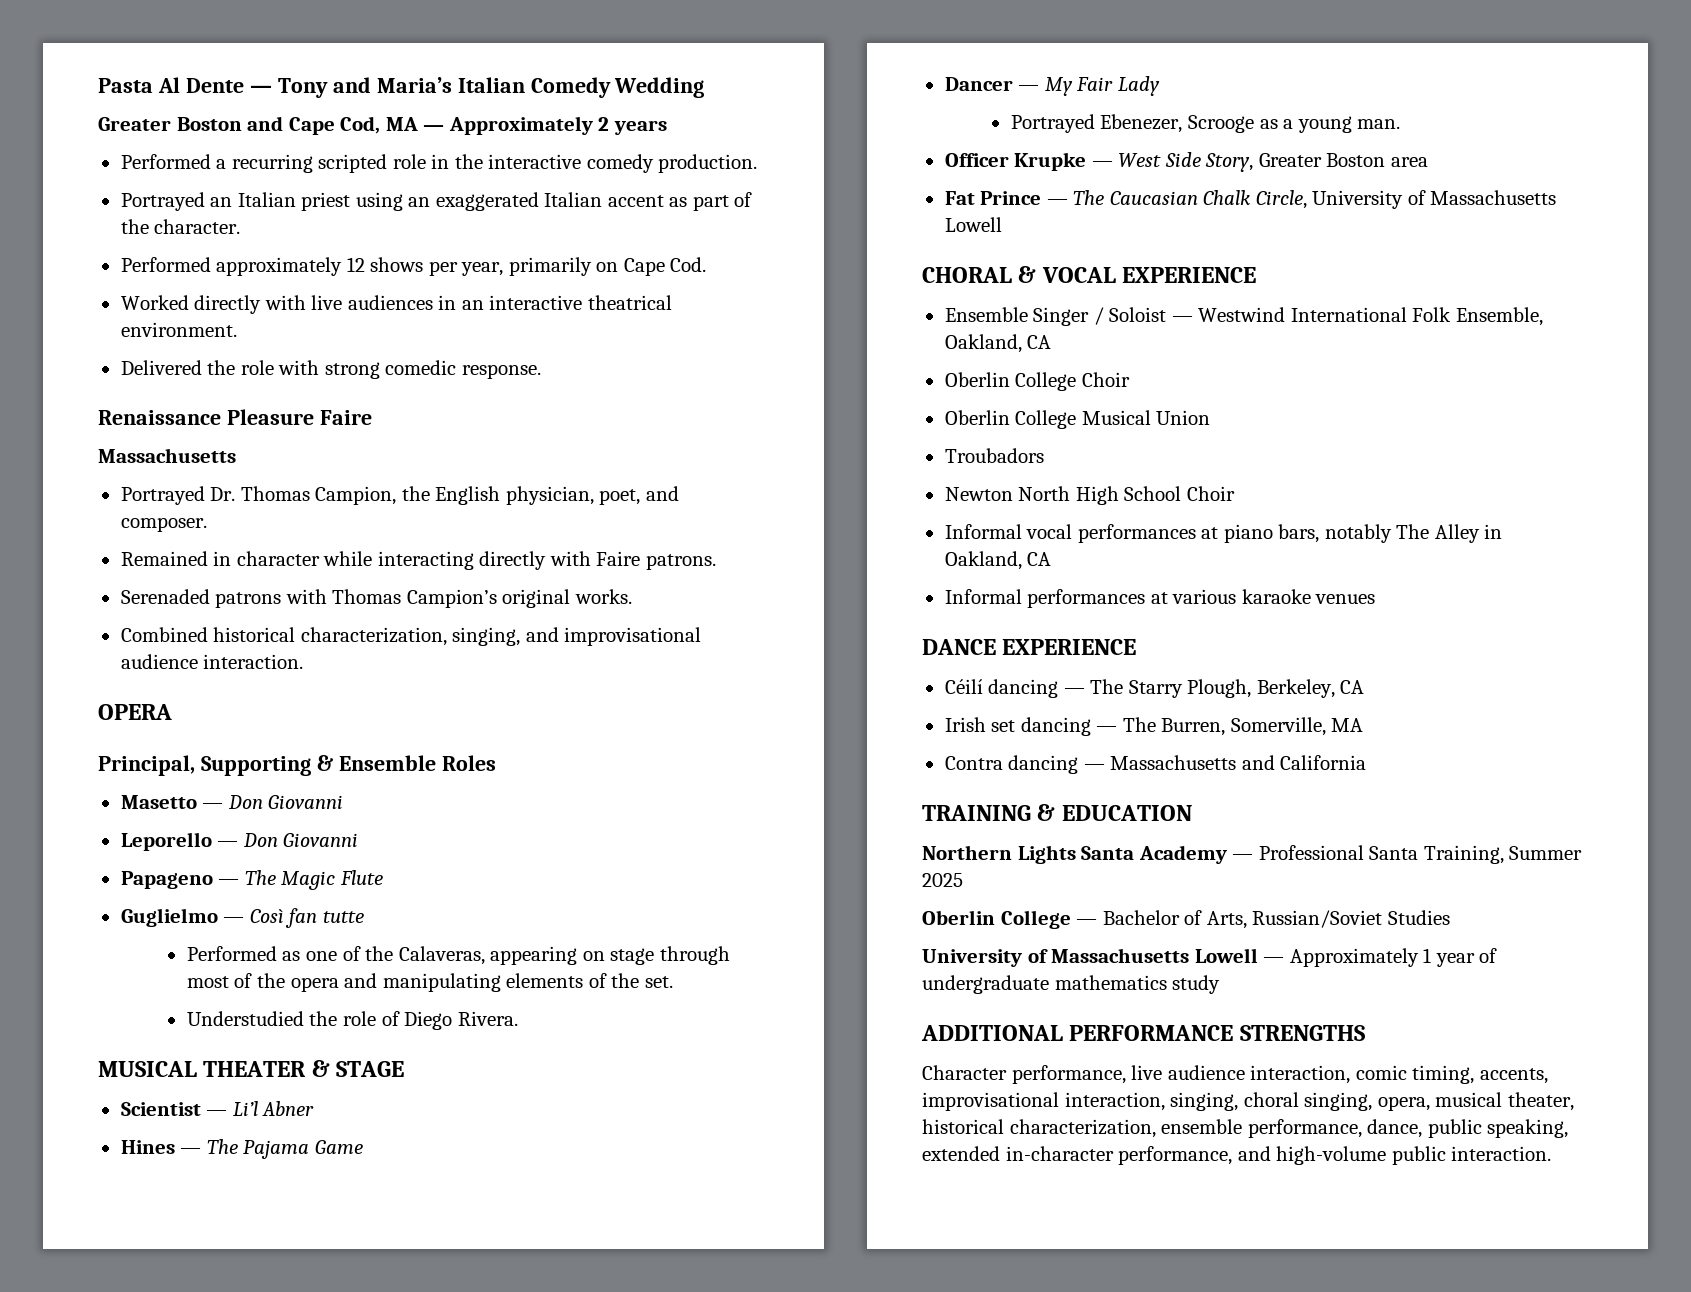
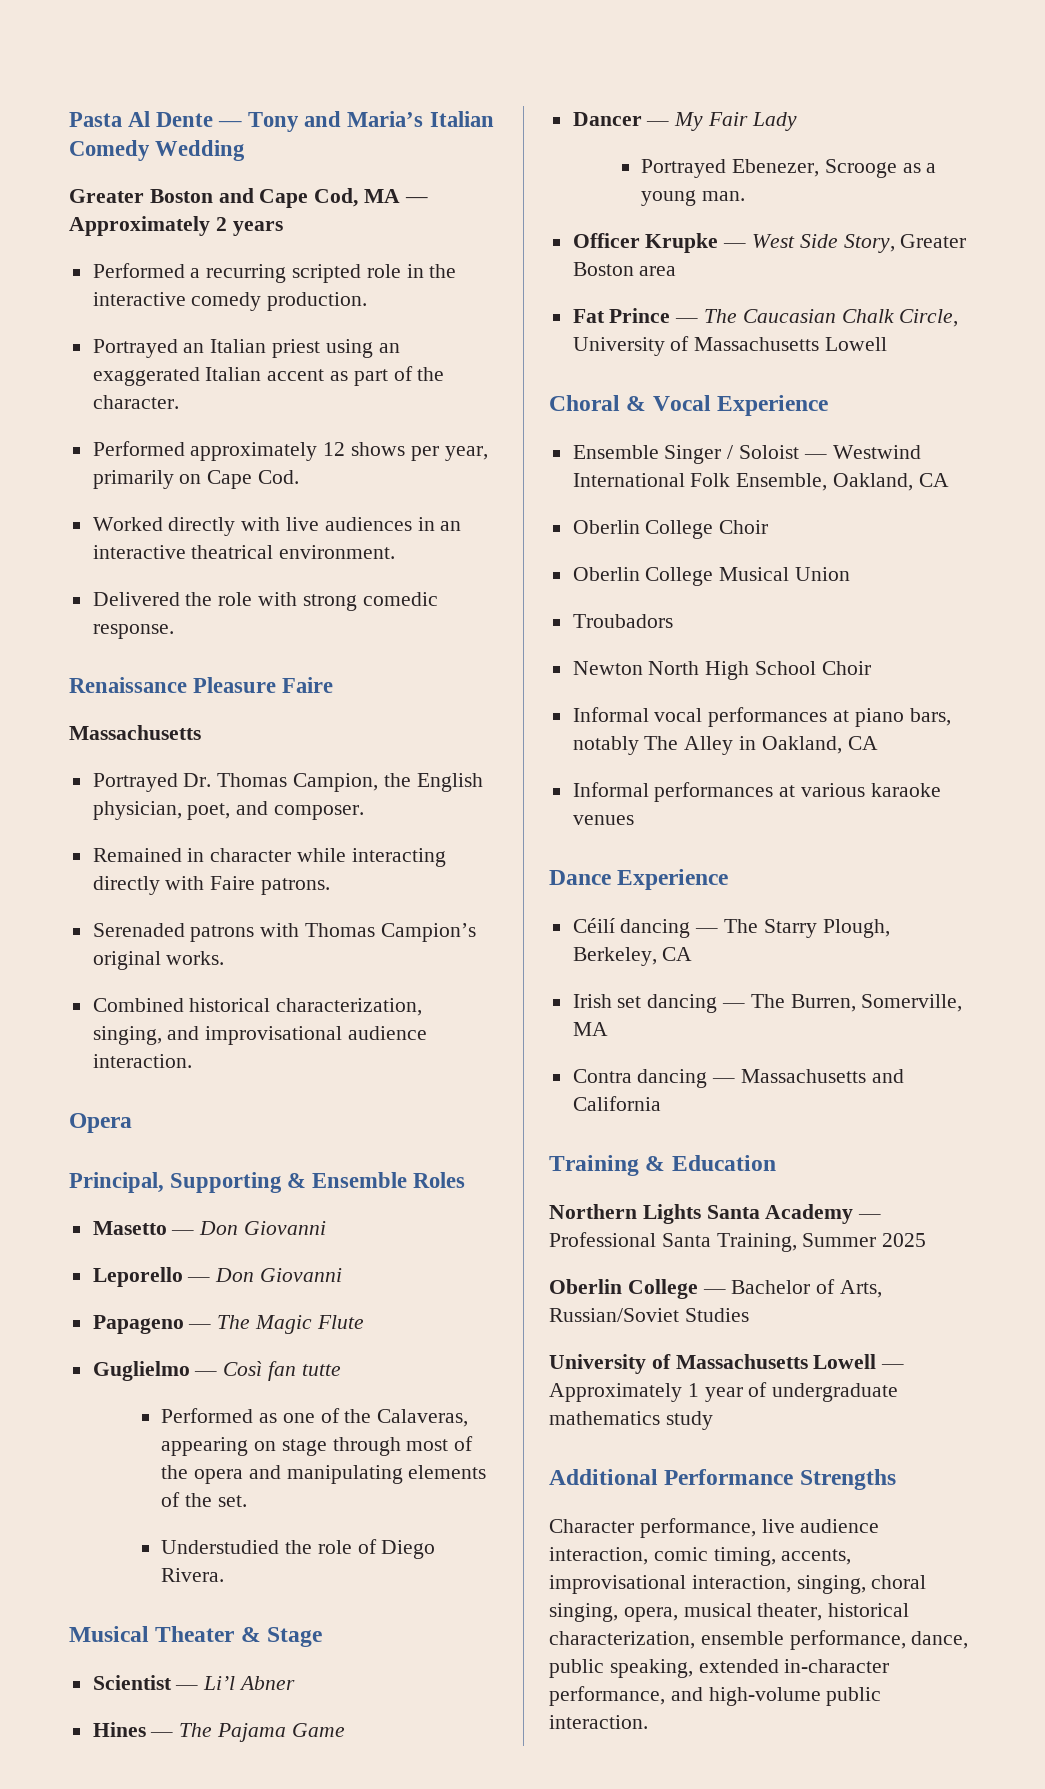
- OPERA
+ Opera
- MUSICAL THEATER & STAGE
+ Musical Theater & Stage
- CHORAL & VOCAL EXPERIENCE
+ Choral & Vocal Experience
- DANCE EXPERIENCE
+ Dance Experience
- TRAINING & EDUCATION
+ Training & Education
- ADDITIONAL PERFORMANCE STRENGTHS
+ Additional Performance Strengths

